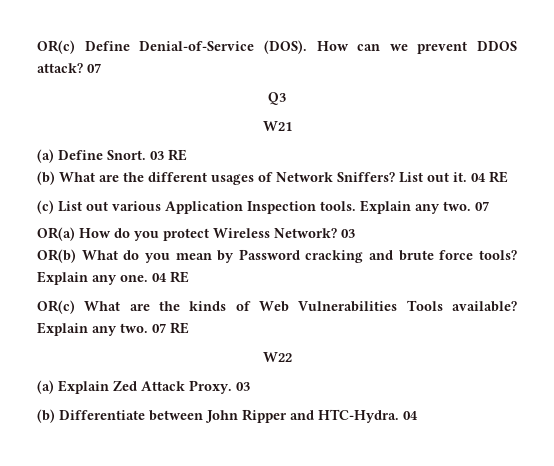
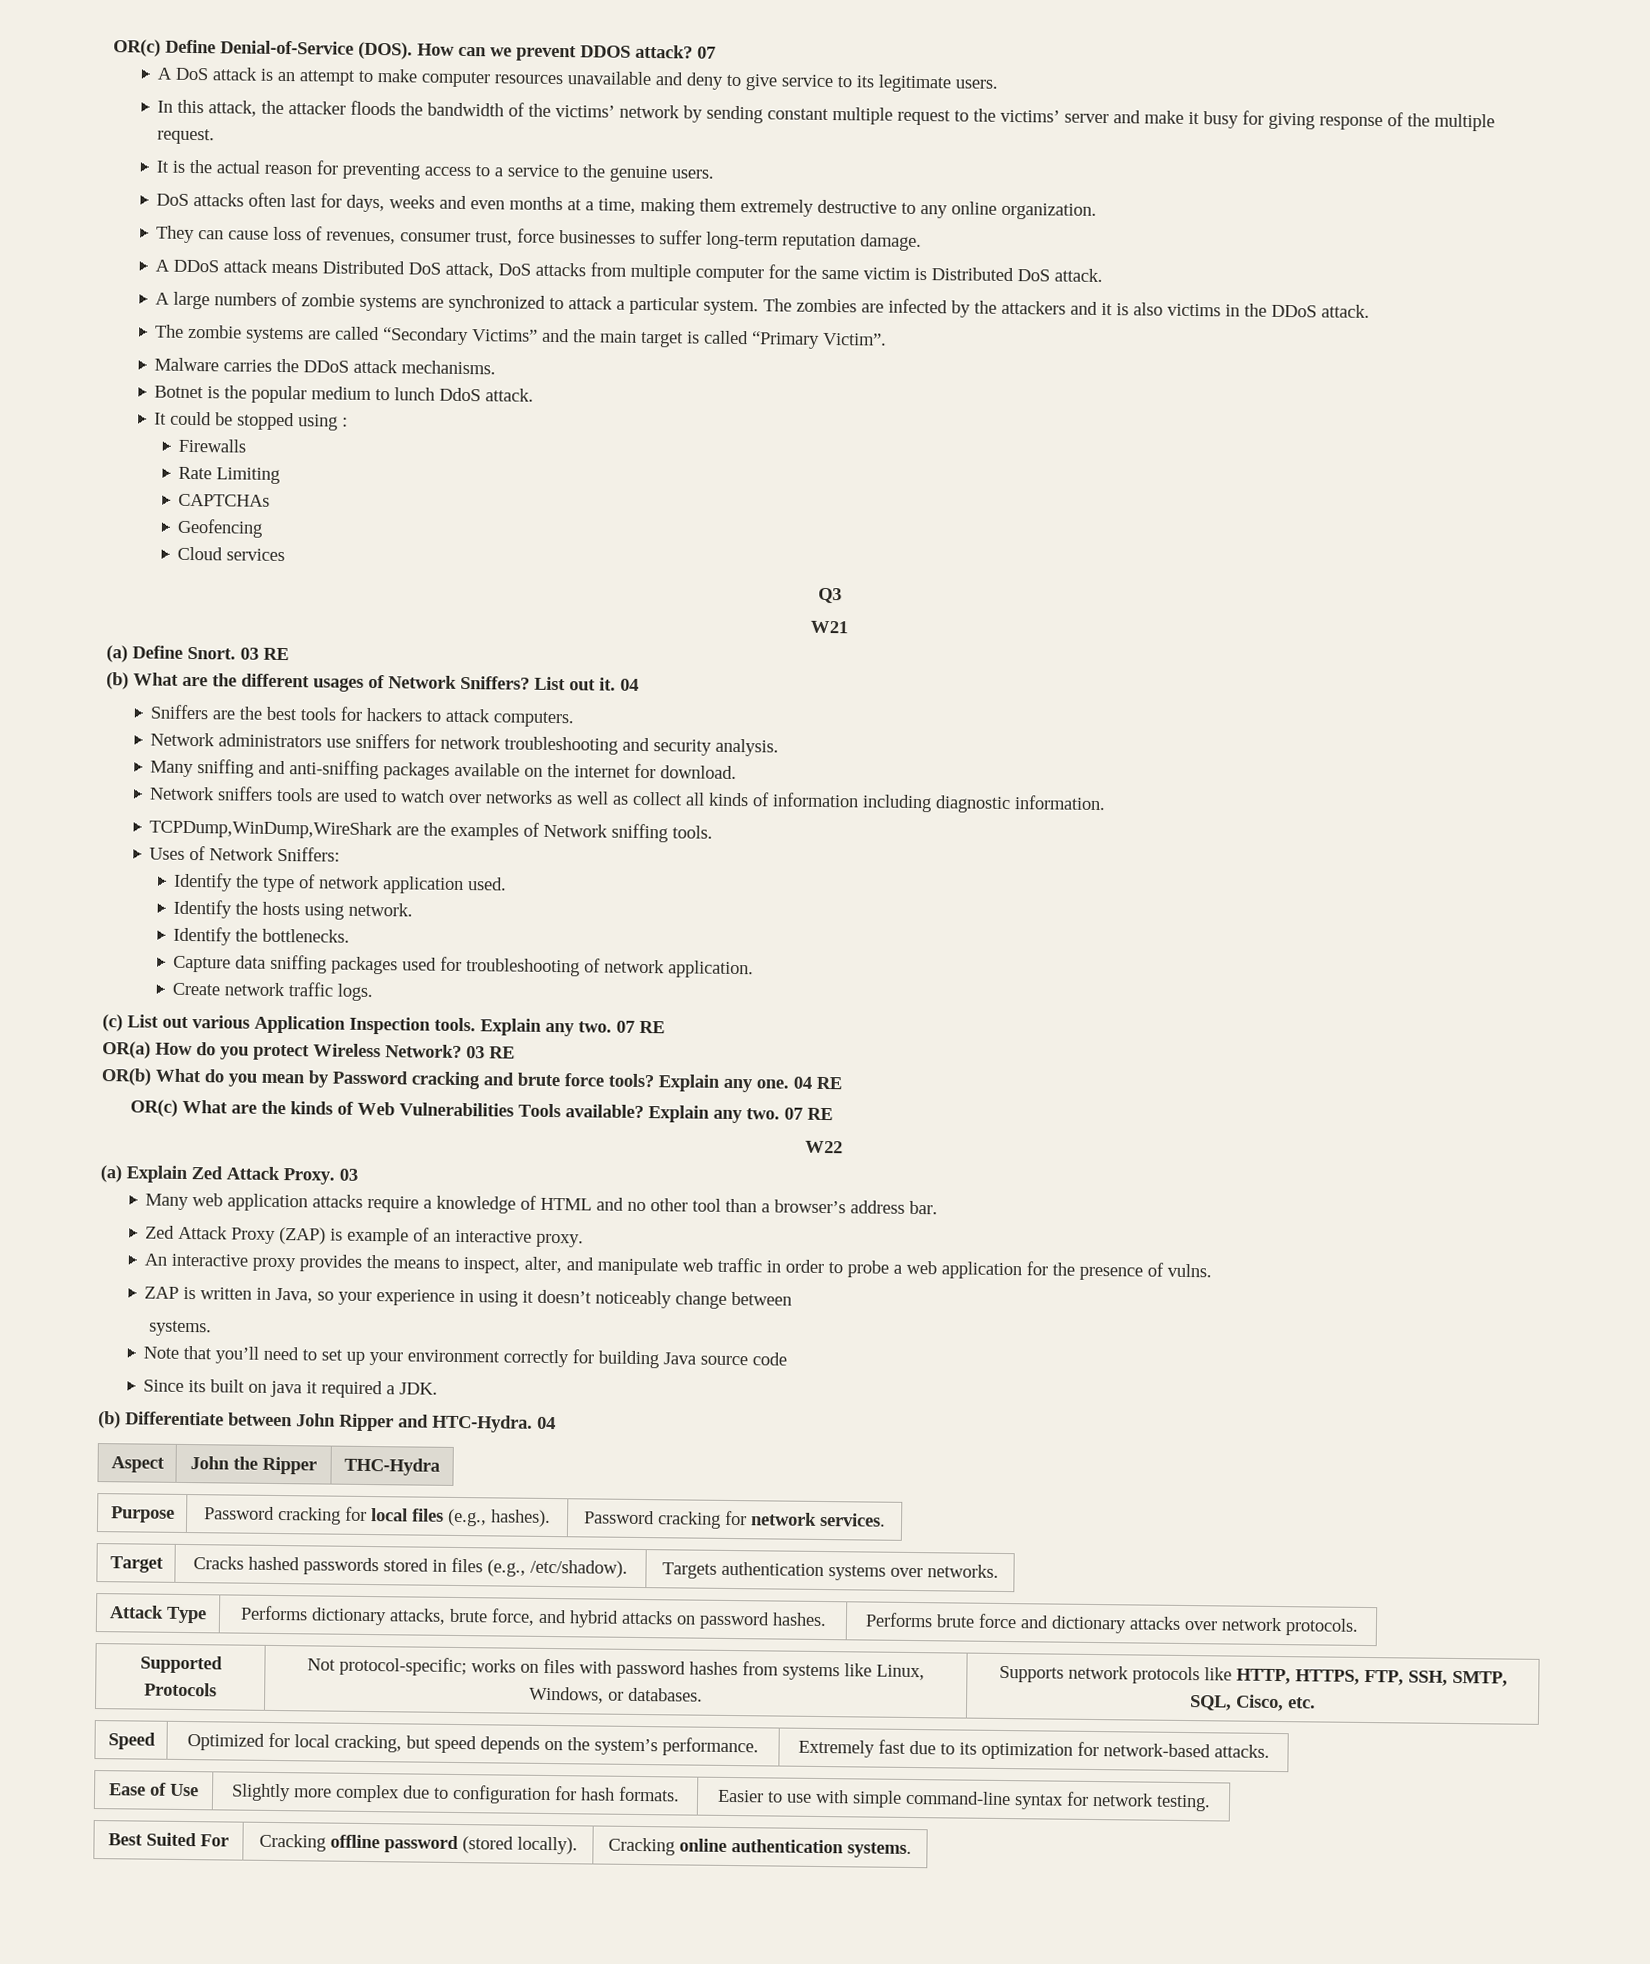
+ A DoS attack is an attempt to make computer resources unavailable and deny to give service to its legitimate users.
+ In this attack, the attacker floods the bandwidth of the victims’ network by sending constant multiple request to the victims’ server and make it busy for giving response of the multiple request.
+ It is the actual reason for preventing access to a service to the genuine users.
+ DoS attacks often last for days, weeks and even months at a time, making them extremely destructive to any online organization.
+ They can cause loss of revenues, consumer trust, force businesses to suffer long-term reputation damage.
+ A DDoS attack means Distributed DoS attack, DoS attacks from multiple computer for the same victim is Distributed DoS attack.
+ A large numbers of zombie systems are synchronized to attack a particular system. The zombies are infected by the attackers and it is also victims in the DDoS attack.
+ The zombie systems are called “Secondary Victims” and the main target is called “Primary Victim”.
+ Malware carries the DDoS attack mechanisms.
+ Botnet is the popular medium to lunch DdoS attack.
+ It could be stopped using :
+ Firewalls
+ Rate Limiting
+ CAPTCHAs
+ Geofencing
+ Cloud services
- List out it. 04 RE
+ List out it. 04
+ Sniffers are the best tools for hackers to attack computers.
+ Network administrators use sniffers for network troubleshooting and security analysis.
+ Many sniffing and anti-sniffing packages available on the internet for download.
+ Network sniffers tools are used to watch over networks as well as collect all kinds of information including diagnostic information.
+ TCPDump,WinDump,WireShark are the examples of Network sniffing tools.
+ Uses of Network Sniffers:
+ Identify the type of network application used.
+ Identify the hosts using network.
+ Identify the bottlenecks.
+ Capture data sniffing packages used for troubleshooting of network application.
+ Create network traffic logs.
- (c) List out various Application Inspection tools. Explain any two. 07
+ (c) List out various Application Inspection tools. Explain any two. 07 RE
- OR(a) How do you protect Wireless Network? 03
+ OR(a) How do you protect Wireless Network? 03 RE
+ Many web application attacks require a knowledge of HTML and no other tool than a browser’s address bar.
+ Zed Attack Proxy (ZAP) is example of an interactive proxy.
+ An interactive proxy provides the means to inspect, alter, and manipulate web traffic in order to probe a web application for the presence of vulns.
+ ZAP is written in Java, so your experience in using it doesn’t noticeably change between
+ systems.
+ Note that you’ll need to set up your environment correctly for building Java source code
+ Since its built on java it required a JDK.
+ Aspect | John the Ripper | THC-Hydra
+ Purpose | Password cracking for local files (e.g., hashes). | Password cracking for network services.
+ Target | Cracks hashed passwords stored in files (e.g., /etc/shadow). | Targets authentication systems over networks.
+ Attack Type | Performs dictionary attacks, brute force, and hybrid attacks on password hashes. | Performs brute force and dictionary attacks over network protocols.
+ Supported Protocols | Not protocol-specific; works on files with password hashes from systems like Linux, Windows, or databases. | Supports network protocols like HTTP, HTTPS, FTP, SSH, SMTP, SQL, Cisco, etc.
+ Speed | Optimized for local cracking, but speed depends on the system’s performance. | Extremely fast due to its optimization for network-based attacks.
+ Ease of Use | Slightly more complex due to configuration for hash formats. | Easier to use with simple command-line syntax for network testing.
+ Best Suited For | Cracking offline password (stored locally). | Cracking online authentication systems.

